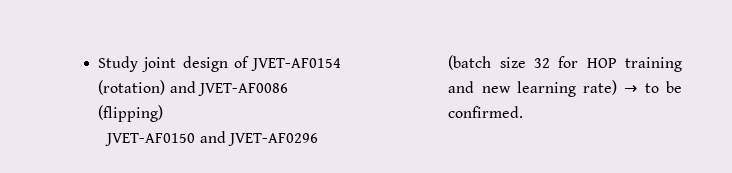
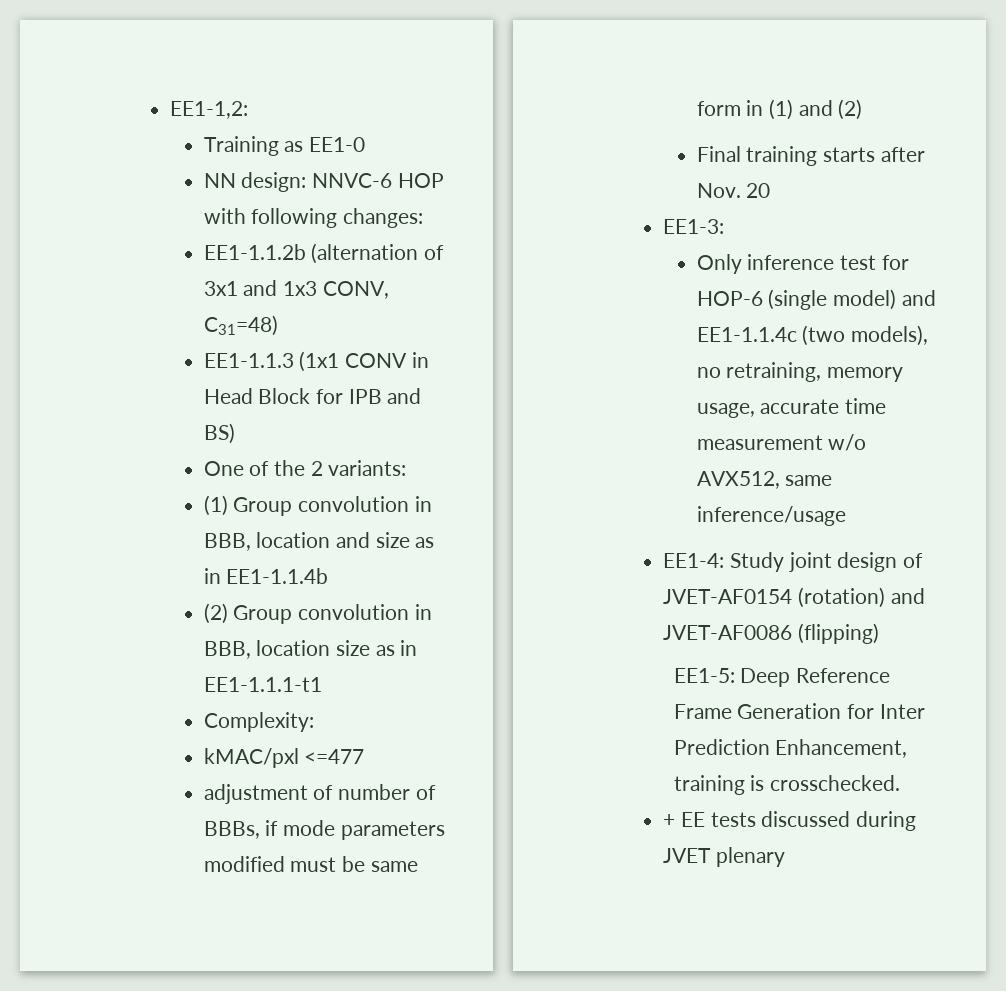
- Study joint design of JVET-AF0154 (rotation) and JVET-AF0086 (flipping)
+ EE1-1,2:
+ Training as EE1-0
+ NN design: NNVC-6 HOP with following changes:
+ EE1-1.1.2b (alternation of 3x1 and 1x3 CONV, C31=48)
+ EE1-1.1.3 (1x1 CONV in Head Block for IPB and BS)
+ One of the 2 variants:
+ (1) Group convolution in BBB, location and size as in EE1-1.1.4b
+ (2) Group convolution in BBB, location size as in EE1-1.1.1-t1
+ Complexity:
+ kMAC/pxl <=477
+ adjustment of number of BBBs, if mode parameters modified must be same form in (1) and (2)
+ Final training starts after Nov. 20
+ EE1-3:
+ Only inference test for HOP-6 (single model) and EE1-1.1.4c (two models), no retraining, memory usage, accurate time measurement w/o AVX512, same inference/usage
+ EE1-4: Study joint design of JVET-AF0154 (rotation) and JVET-AF0086 (flipping)
- JVET-AF0150 and JVET-AF0296 (batch size 32 for HOP training and new learning rate) → to be confirmed.
+ EE1-5: Deep Reference Frame Generation for Inter Prediction Enhancement, training is crosschecked.
+ + EE tests discussed during JVET plenary

